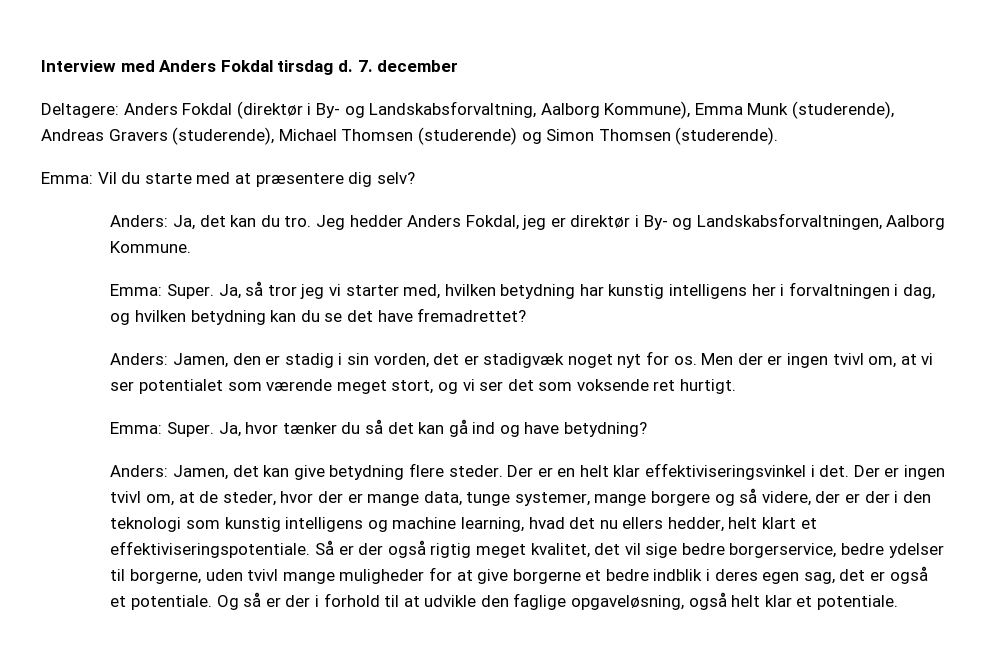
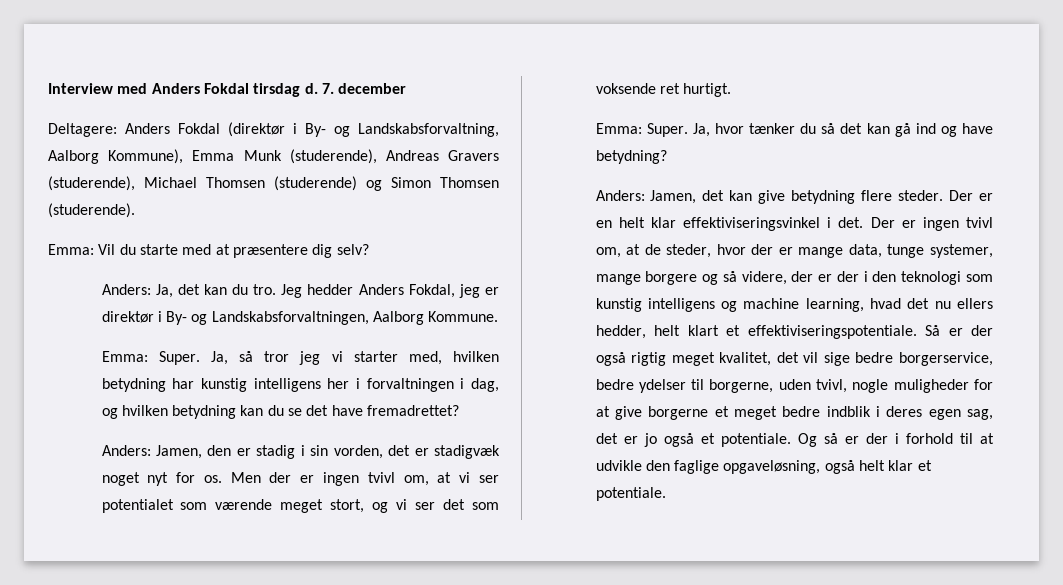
- Så er der også rigtig meget kvalitet, det vil sige bedre borgerservice, bedre ydelser til borgerne, uden tvivl mange muligheder for at give borgerne et bedre indblik i deres egen sag, det er også et potentiale.
+ Så er der også rigtig meget kvalitet, det vil sige bedre borgerservice, bedre ydelser til borgerne, uden tvivl, nogle muligheder for at give borgerne et meget bedre indblik i deres egen sag, det er jo også et potentiale.

